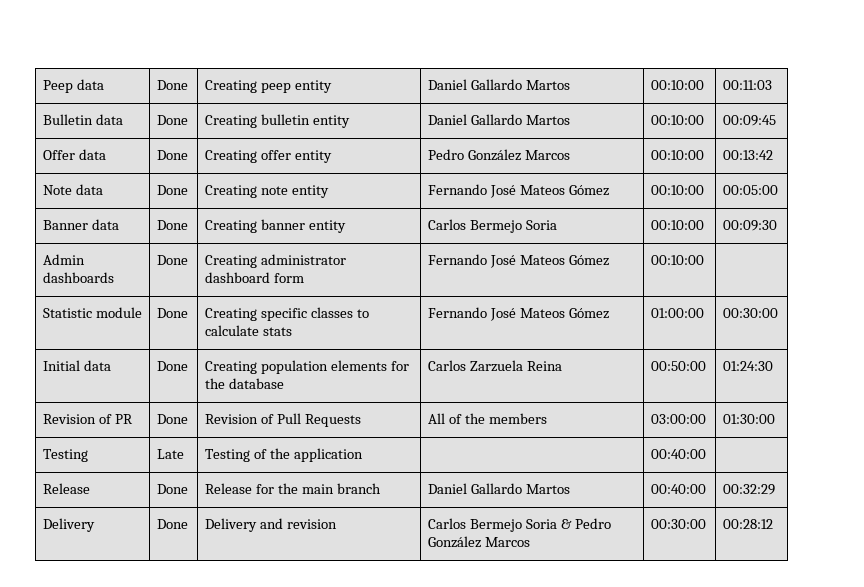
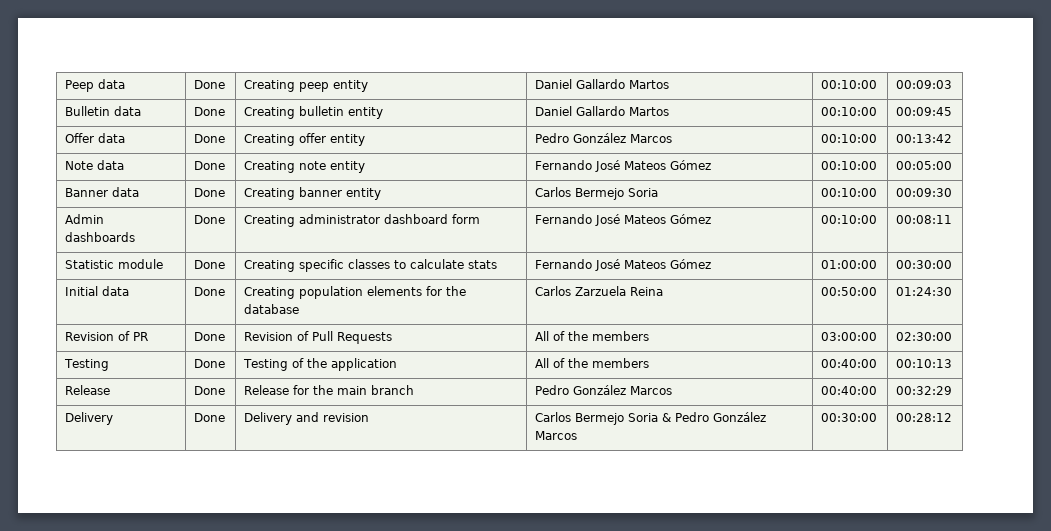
- Peep data | Done | Creating peep entity | Daniel Gallardo Martos | 00:10:00 | 00:11:03
+ Peep data | Done | Creating peep entity | Daniel Gallardo Martos | 00:10:00 | 00:09:03
- Admin dashboards | Done | Creating administrator dashboard form | Fernando José Mateos Gómez | 00:10:00 |
+ Admin dashboards | Done | Creating administrator dashboard form | Fernando José Mateos Gómez | 00:10:00 | 00:08:11
- Revision of PR | Done | Revision of Pull Requests | All of the members | 03:00:00 | 01:30:00
+ Revision of PR | Done | Revision of Pull Requests | All of the members | 03:00:00 | 02:30:00
- Testing | Late | Testing of the application | | 00:40:00 |
+ Testing | Done | Testing of the application | All of the members | 00:40:00 | 00:10:13
- Release | Done | Release for the main branch | Daniel Gallardo Martos | 00:40:00 | 00:32:29
+ Release | Done | Release for the main branch | Pedro González Marcos | 00:40:00 | 00:32:29

